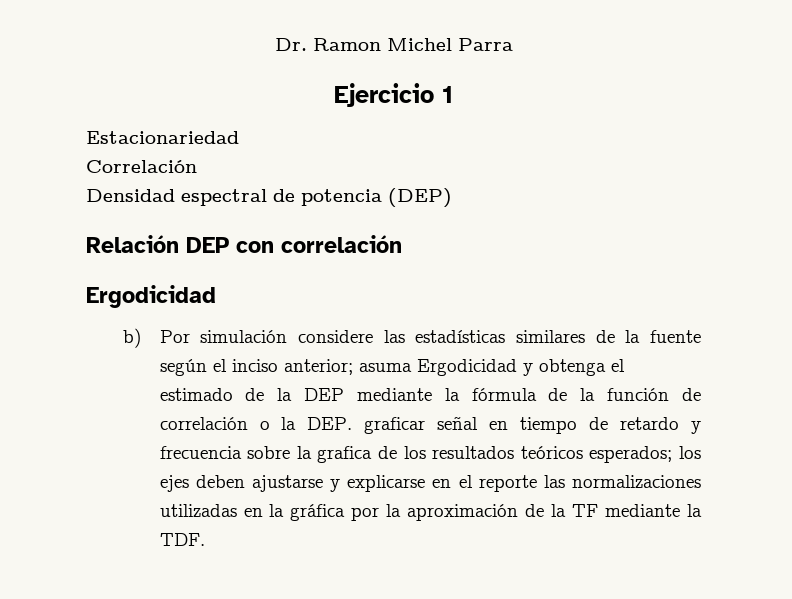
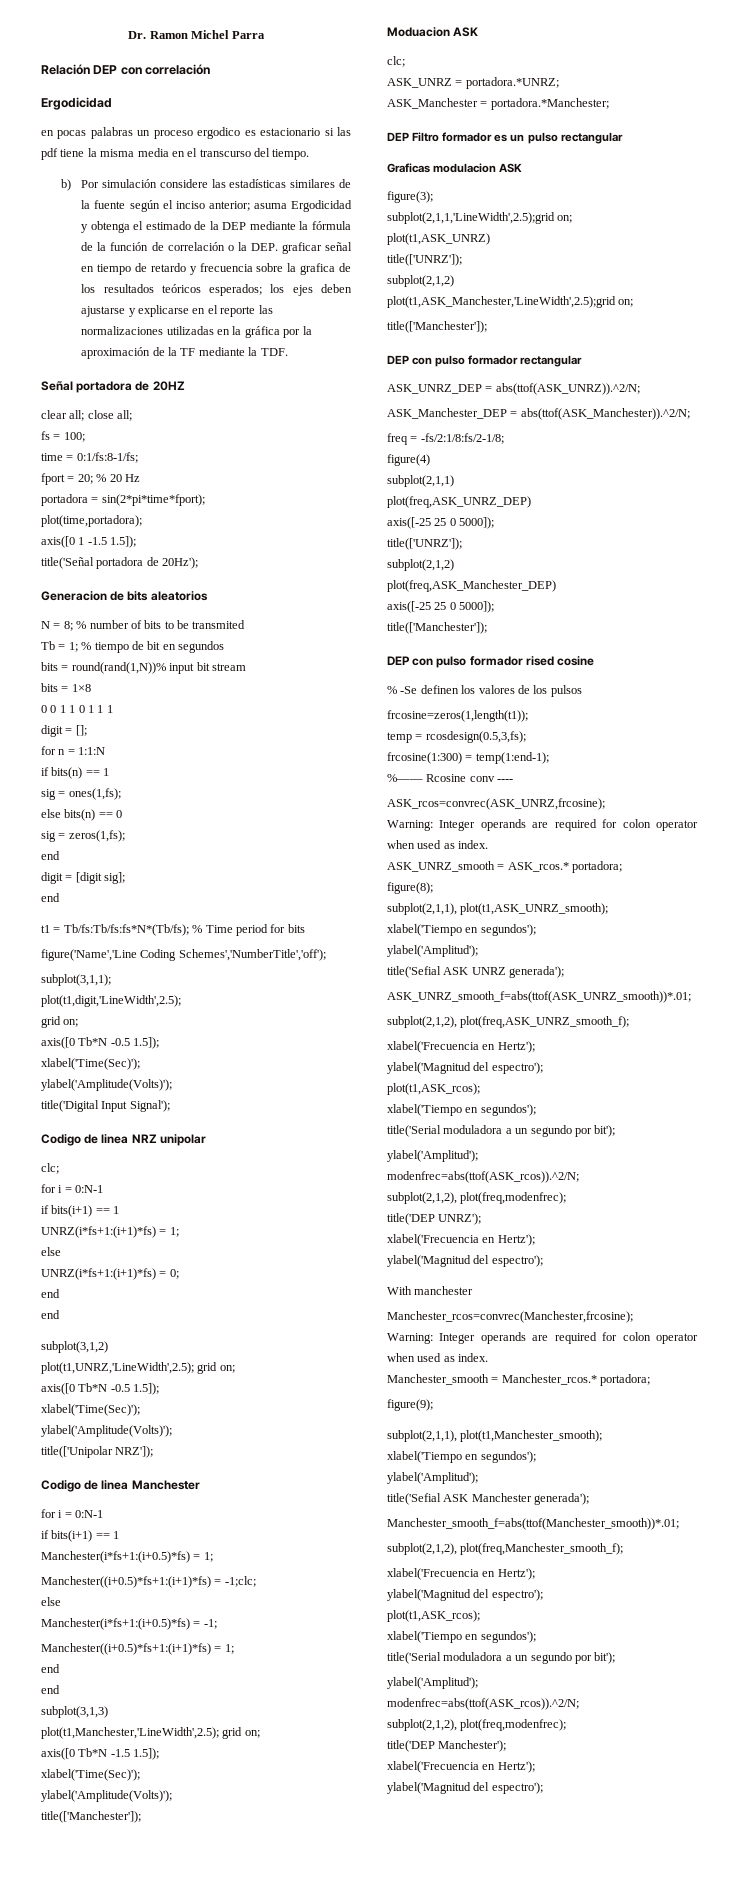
- Ejercicio 1
- Estacionariedad
- Correlación
- Densidad espectral de potencia (DEP)
+ en pocas palabras un proceso ergodico es estacionario si las pdf tiene la misma media en el transcurso del tiempo.
+ Señal portadora de 20HZ
+ clear all; close all;
+ fs = 100;
+ time = 0:1/fs:8-1/fs;
+ fport = 20; % 20 Hz
+ portadora = sin(2*pi*time*fport);
+ plot(time,portadora);
+ axis([0 1 -1.5 1.5]);
+ title('Señal portadora de 20Hz');
+ Generacion de bits aleatorios
+ N = 8; % number of bits to be transmited
+ Tb = 1; % tiempo de bit en segundos
+ bits = round(rand(1,N))% input bit stream
+ bits = 1×8
+ 0 0 1 1 0 1 1 1
+ digit = [];
+ for n = 1:1:N
+ if bits(n) == 1
+ sig = ones(1,fs);
+ else bits(n) == 0
+ sig = zeros(1,fs);
+ end
+ digit = [digit sig];
+ end
+ t1 = Tb/fs:Tb/fs:fs*N*(Tb/fs); % Time period for bits
+ figure('Name','Line Coding Schemes','NumberTitle','off');
+ subplot(3,1,1);
+ plot(t1,digit,'LineWidth',2.5);
+ grid on;
+ axis([0 Tb*N -0.5 1.5]);
+ xlabel('Time(Sec)');
+ ylabel('Amplitude(Volts)');
+ title('Digital Input Signal');
+ Codigo de linea NRZ unipolar
+ clc;
+ for i = 0:N-1
+ if bits(i+1) == 1
+ UNRZ(i*fs+1:(i+1)*fs) = 1;
+ else
+ UNRZ(i*fs+1:(i+1)*fs) = 0;
+ end
+ end
+ subplot(3,1,2)
+ plot(t1,UNRZ,'LineWidth',2.5); grid on;
+ axis([0 Tb*N -0.5 1.5]);
+ xlabel('Time(Sec)');
+ ylabel('Amplitude(Volts)');
+ title(['Unipolar NRZ']);
+ Codigo de linea Manchester
+ for i = 0:N-1
+ if bits(i+1) == 1
+ Manchester(i*fs+1:(i+0.5)*fs) = 1;
+ Manchester((i+0.5)*fs+1:(i+1)*fs) = -1;clc;
+ else
+ Manchester(i*fs+1:(i+0.5)*fs) = -1;
+ Manchester((i+0.5)*fs+1:(i+1)*fs) = 1;
+ end
+ end
+ subplot(3,1,3)
+ plot(t1,Manchester,'LineWidth',2.5); grid on;
+ axis([0 Tb*N -1.5 1.5]);
+ xlabel('Time(Sec)');
+ ylabel('Amplitude(Volts)');
+ title(['Manchester']);
+ Moduacion ASK
+ clc;
+ ASK_UNRZ = portadora.*UNRZ;
+ ASK_Manchester = portadora.*Manchester;
+ DEP Filtro formador es un pulso rectangular
+ Graficas modulacion ASK
+ figure(3);
+ subplot(2,1,1,'LineWidth',2.5);grid on;
+ plot(t1,ASK_UNRZ)
+ title(['UNRZ']);
+ subplot(2,1,2)
+ plot(t1,ASK_Manchester,'LineWidth',2.5);grid on;
+ title(['Manchester']);
+ DEP con pulso formador rectangular
+ ASK_UNRZ_DEP = abs(ttof(ASK_UNRZ)).^2/N;
+ ASK_Manchester_DEP = abs(ttof(ASK_Manchester)).^2/N;
+ freq = -fs/2:1/8:fs/2-1/8;
+ figure(4)
+ subplot(2,1,1)
+ plot(freq,ASK_UNRZ_DEP)
+ axis([-25 25 0 5000]);
+ title(['UNRZ']);
+ subplot(2,1,2)
+ plot(freq,ASK_Manchester_DEP)
+ axis([-25 25 0 5000]);
+ title(['Manchester']);
+ DEP con pulso formador rised cosine
+ % -Se definen los valores de los pulsos
+ frcosine=zeros(1,length(t1));
+ temp = rcosdesign(0.5,3,fs);
+ frcosine(1:300) = temp(1:end-1);
+ %—— Rcosine conv ----
+ ASK_rcos=convrec(ASK_UNRZ,frcosine);
+ Warning: Integer operands are required for colon operator when used as index.
+ ASK_UNRZ_smooth = ASK_rcos.* portadora;
+ figure(8);
+ subplot(2,1,1), plot(t1,ASK_UNRZ_smooth);
+ xlabel('Tiempo en segundos');
+ ylabel('Amplitud');
+ title('Sefial ASK UNRZ generada');
+ ASK_UNRZ_smooth_f=abs(ttof(ASK_UNRZ_smooth))*.01;
+ subplot(2,1,2), plot(freq,ASK_UNRZ_smooth_f);
+ xlabel('Frecuencia en Hertz');
+ ylabel('Magnitud del espectro');
+ plot(t1,ASK_rcos);
+ xlabel('Tiempo en segundos');
+ title('Serial moduladora a un segundo por bit');
+ ylabel('Amplitud');
+ modenfrec=abs(ttof(ASK_rcos)).^2/N;
+ subplot(2,1,2), plot(freq,modenfrec);
+ title('DEP UNRZ');
+ xlabel('Frecuencia en Hertz');
+ ylabel('Magnitud del espectro');
+ With manchester
+ Manchester_rcos=convrec(Manchester,frcosine);
+ Warning: Integer operands are required for colon operator when used as index.
+ Manchester_smooth = Manchester_rcos.* portadora;
+ figure(9);
+ subplot(2,1,1), plot(t1,Manchester_smooth);
+ xlabel('Tiempo en segundos');
+ ylabel('Amplitud');
+ title('Sefial ASK Manchester generada');
+ Manchester_smooth_f=abs(ttof(Manchester_smooth))*.01;
+ subplot(2,1,2), plot(freq,Manchester_smooth_f);
+ xlabel('Frecuencia en Hertz');
+ ylabel('Magnitud del espectro');
+ plot(t1,ASK_rcos);
+ xlabel('Tiempo en segundos');
+ title('Serial moduladora a un segundo por bit');
+ ylabel('Amplitud');
+ modenfrec=abs(ttof(ASK_rcos)).^2/N;
+ subplot(2,1,2), plot(freq,modenfrec);
+ title('DEP Manchester');
+ xlabel('Frecuencia en Hertz');
+ ylabel('Magnitud del espectro');

